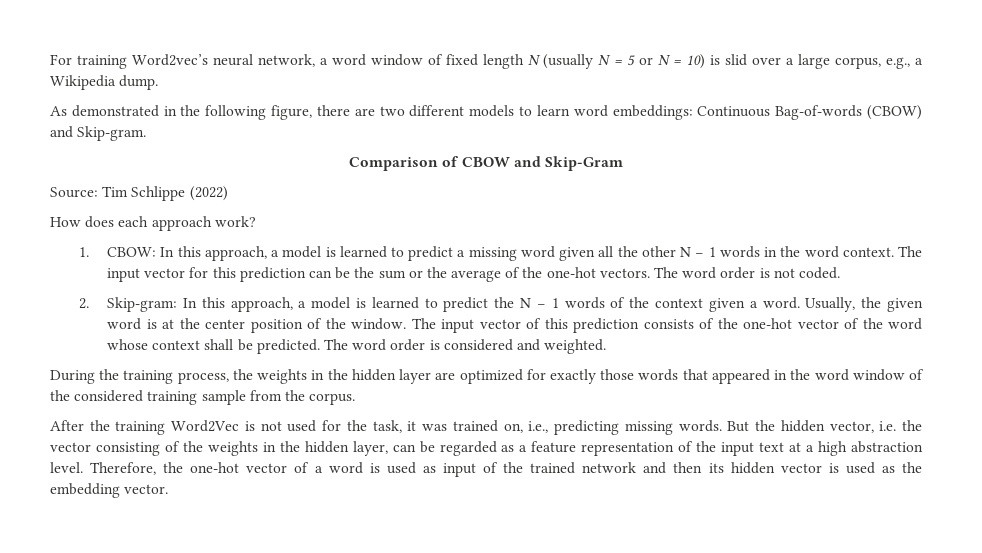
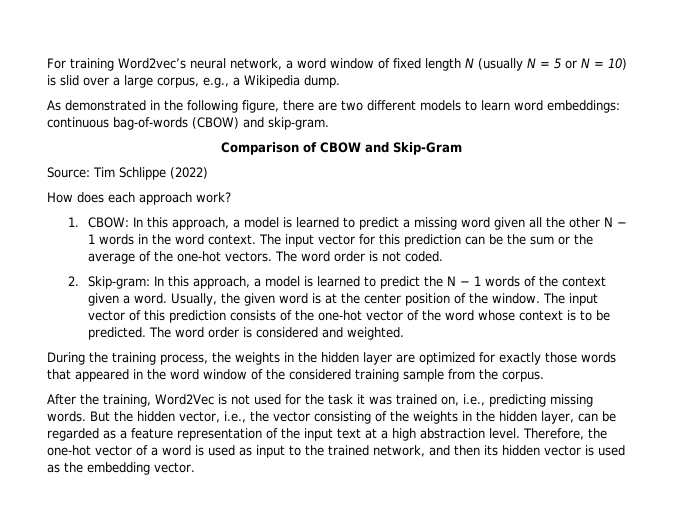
- As demonstrated in the following figure, there are two different models to learn word embeddings: Continuous Bag-of-words (CBOW) and Skip-gram.
+ As demonstrated in the following figure, there are two different models to learn word embeddings: continuous bag-of-words (CBOW) and skip-gram.
- The input vector of this prediction consists of the one-hot vector of the word whose context shall be predicted.
+ The input vector of this prediction consists of the one-hot vector of the word whose context is to be predicted.
- After the training Word2Vec is not used for the task, it was trained on, i.e., predicting missing words.
+ After the training, Word2Vec is not used for the task it was trained on, i.e., predicting missing words.
- But the hidden vector, i.e. the vector consisting of the weights in the hidden layer, can be regarded as a feature representation of the input text at a high abstraction level.
+ But the hidden vector, i.e., the vector consisting of the weights in the hidden layer, can be regarded as a feature representation of the input text at a high abstraction level.
- Therefore, the one-hot vector of a word is used as input of the trained network and then its hidden vector is used as the embedding vector.
+ Therefore, the one-hot vector of a word is used as input to the trained network, and then its hidden vector is used as the embedding vector.

